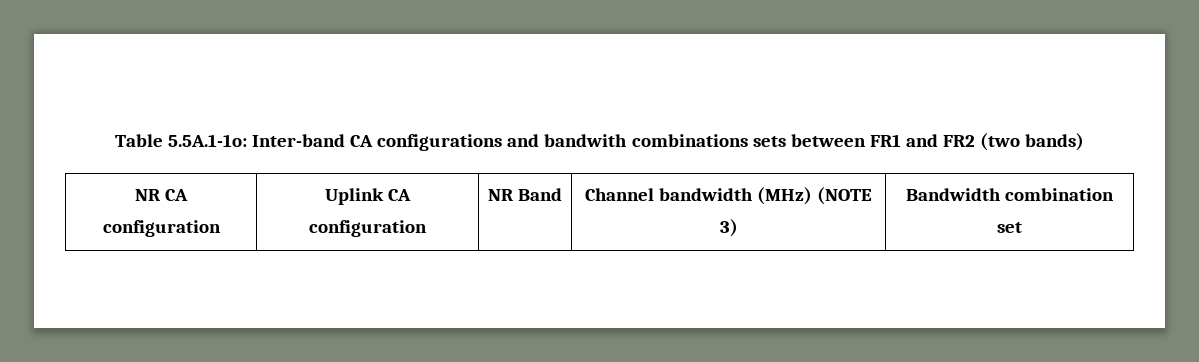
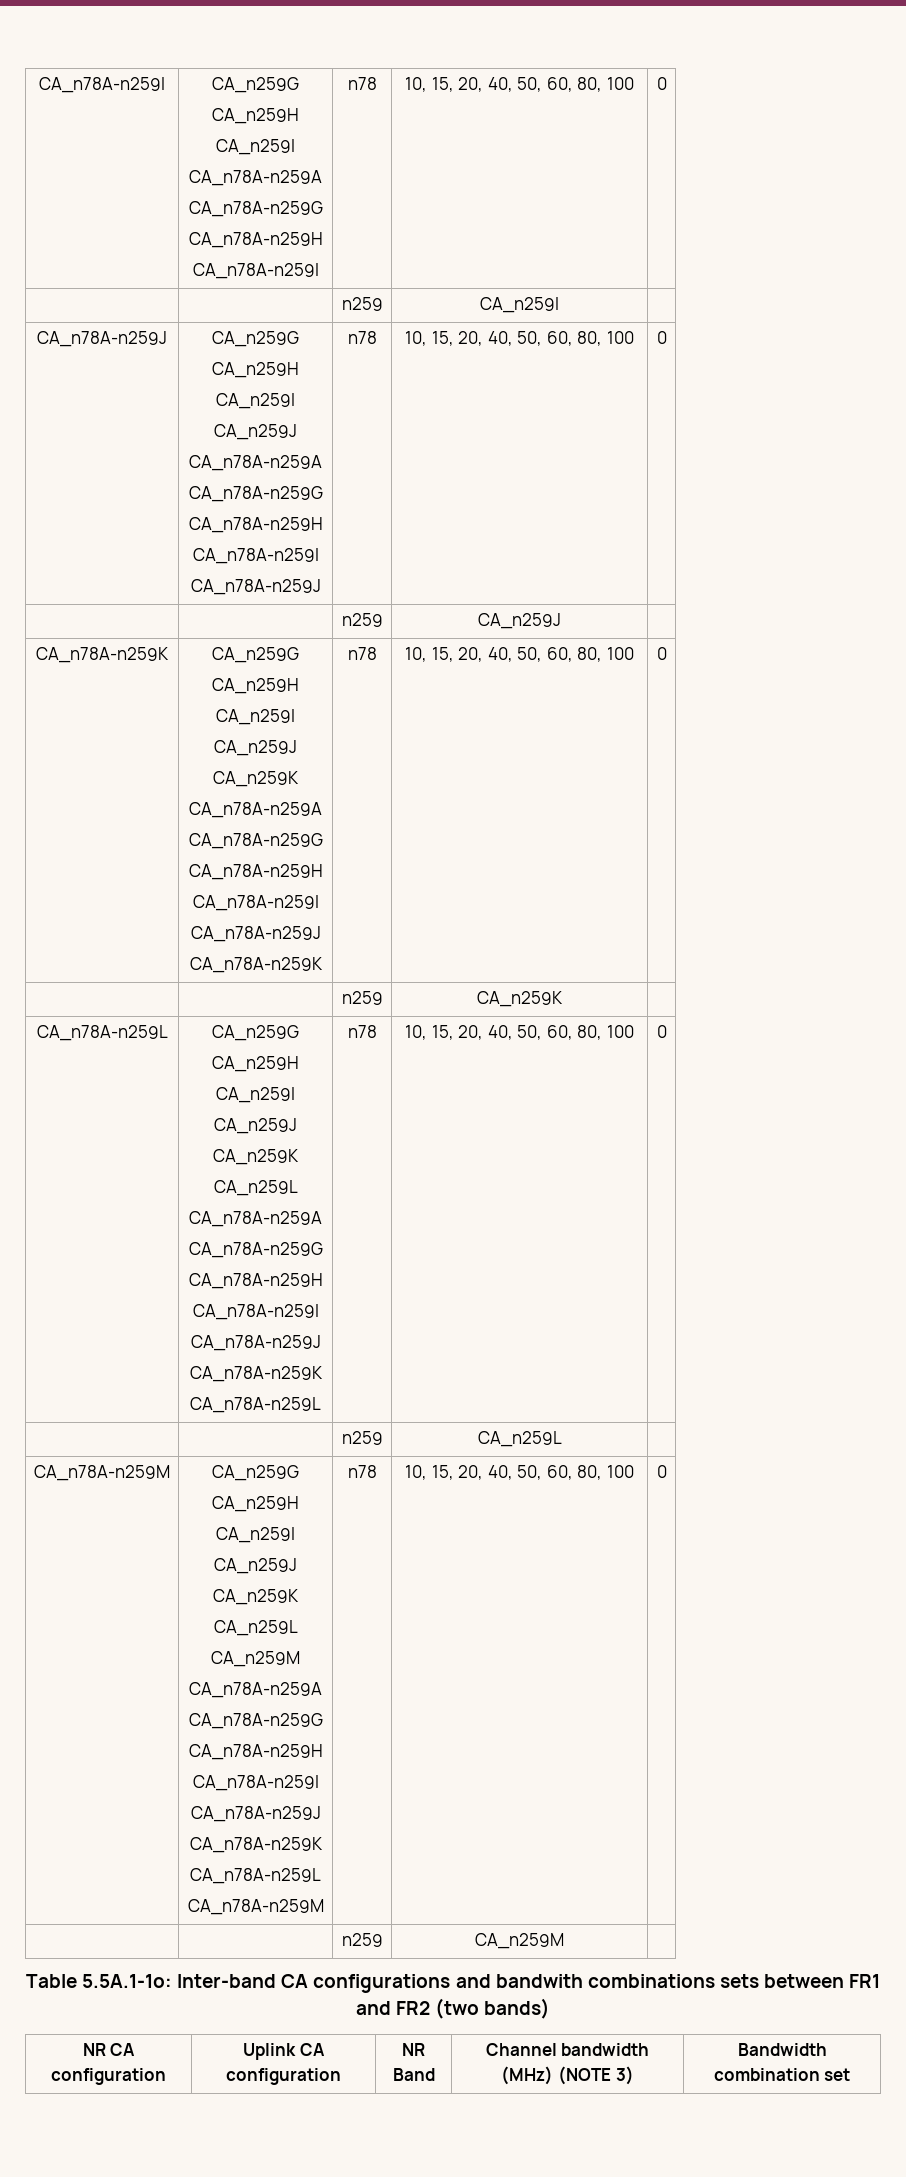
+ CA_n78A-n259I | CA_n259G
+ CA_n259H
+ CA_n259I
+ CA_n78A-n259A
+ CA_n78A-n259G
+ CA_n78A-n259H
+ CA_n78A-n259I | n78 | 10, 15, 20, 40, 50, 60, 80, 100 | 0
+ | | n259 | CA_n259I |
+ CA_n78A-n259J | CA_n259G
+ CA_n259H
+ CA_n259I
+ CA_n259J
+ CA_n78A-n259A
+ CA_n78A-n259G
+ CA_n78A-n259H
+ CA_n78A-n259I
+ CA_n78A-n259J | n78 | 10, 15, 20, 40, 50, 60, 80, 100 | 0
+ | | n259 | CA_n259J |
+ CA_n78A-n259K | CA_n259G
+ CA_n259H
+ CA_n259I
+ CA_n259J
+ CA_n259K
+ CA_n78A-n259A
+ CA_n78A-n259G
+ CA_n78A-n259H
+ CA_n78A-n259I
+ CA_n78A-n259J
+ CA_n78A-n259K | n78 | 10, 15, 20, 40, 50, 60, 80, 100 | 0
+ | | n259 | CA_n259K |
+ CA_n78A-n259L | CA_n259G
+ CA_n259H
+ CA_n259I
+ CA_n259J
+ CA_n259K
+ CA_n259L
+ CA_n78A-n259A
+ CA_n78A-n259G
+ CA_n78A-n259H
+ CA_n78A-n259I
+ CA_n78A-n259J
+ CA_n78A-n259K
+ CA_n78A-n259L | n78 | 10, 15, 20, 40, 50, 60, 80, 100 | 0
+ | | n259 | CA_n259L |
+ CA_n78A-n259M | CA_n259G
+ CA_n259H
+ CA_n259I
+ CA_n259J
+ CA_n259K
+ CA_n259L
+ CA_n259M
+ CA_n78A-n259A
+ CA_n78A-n259G
+ CA_n78A-n259H
+ CA_n78A-n259I
+ CA_n78A-n259J
+ CA_n78A-n259K
+ CA_n78A-n259L
+ CA_n78A-n259M | n78 | 10, 15, 20, 40, 50, 60, 80, 100 | 0
+ | | n259 | CA_n259M |

